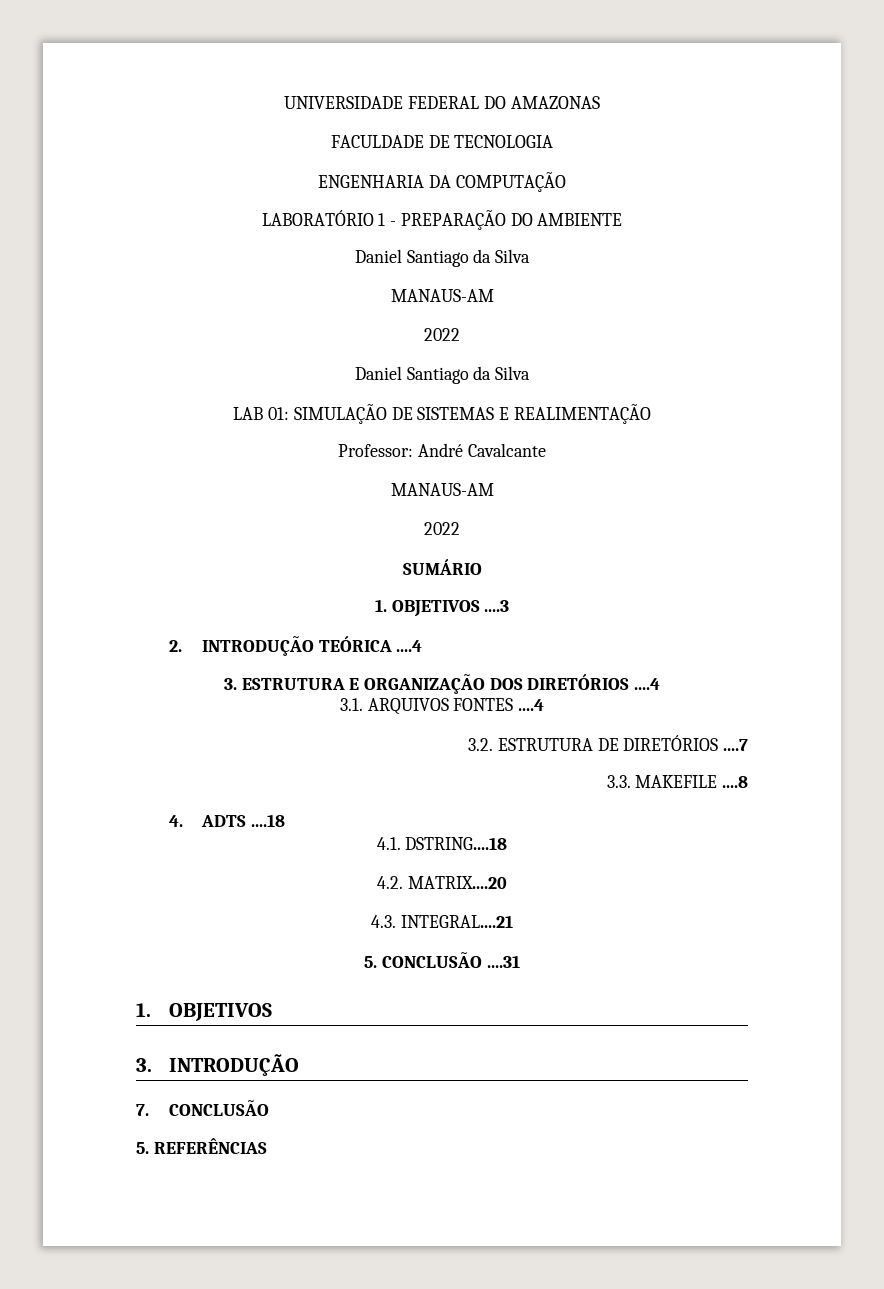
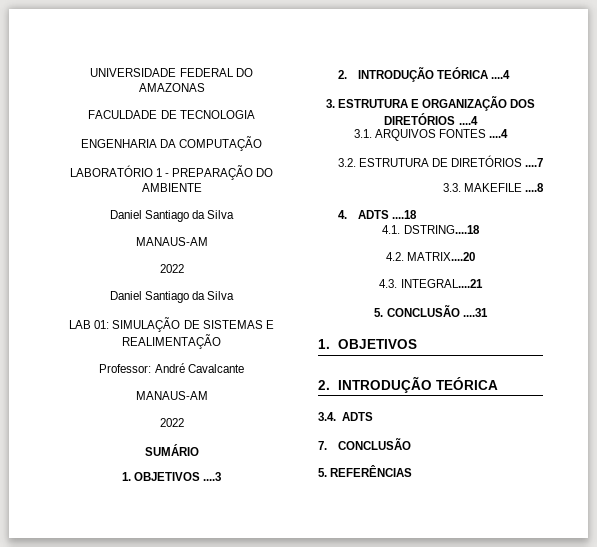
  5. CONCLUSÃO ....31
  1. OBJETIVOS
- 3. INTRODUÇÃO
+ 2. INTRODUÇÃO TEÓRICA
+ 3.4. ADTS

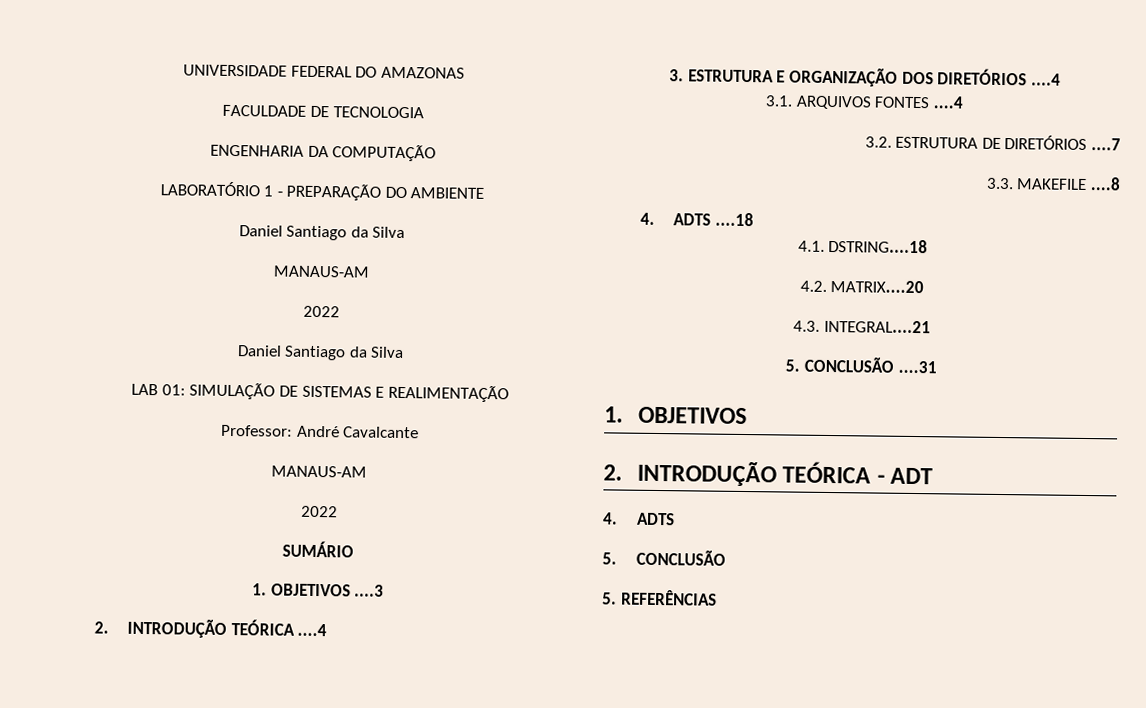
  5. CONCLUSÃO ....31
  1. OBJETIVOS
- 2. INTRODUÇÃO TEÓRICA
- 3.4. ADTS
- 7. CONCLUSÃO
+ 2. INTRODUÇÃO TEÓRICA - ADT
+ 4. ADTS
+ 5. CONCLUSÃO

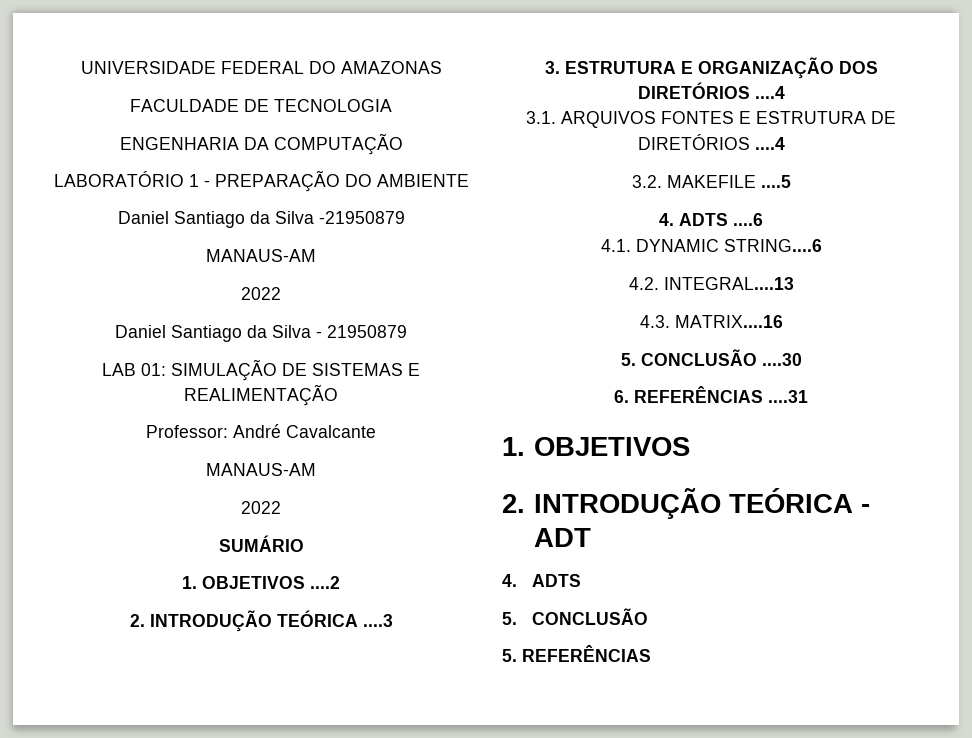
  LABORATÓRIO 1 - PREPARAÇÃO DO AMBIENTE
- Daniel Santiago da Silva
+ Daniel Santiago da Silva -21950879
  MANAUS-AM
  2022
- Daniel Santiago da Silva
+ Daniel Santiago da Silva - 21950879
- 1. OBJETIVOS ....3
- 2. INTRODUÇÃO TEÓRICA ....4
+ 1. OBJETIVOS ....2
+ 2. INTRODUÇÃO TEÓRICA ....3
- 3.1. ARQUIVOS FONTES ....4
- 3.2. ESTRUTURA DE DIRETÓRIOS ....7
- 3.3. MAKEFILE ....8
- 4. ADTS ....18
+ 3.1. ARQUIVOS FONTES E ESTRUTURA DE DIRETÓRIOS ....4
+ 3.2. MAKEFILE ....5
+ 4. ADTS ....6
- 4.1. DSTRING....18
+ 4.1. DYNAMIC STRING....6
- 4.2. MATRIX....20
+ 4.2. INTEGRAL....13
- 4.3. INTEGRAL....21
- 5. CONCLUSÃO ....31
+ 4.3. MATRIX....16
+ 5. CONCLUSÃO ....30
+ 6. REFERÊNCIAS ....31

